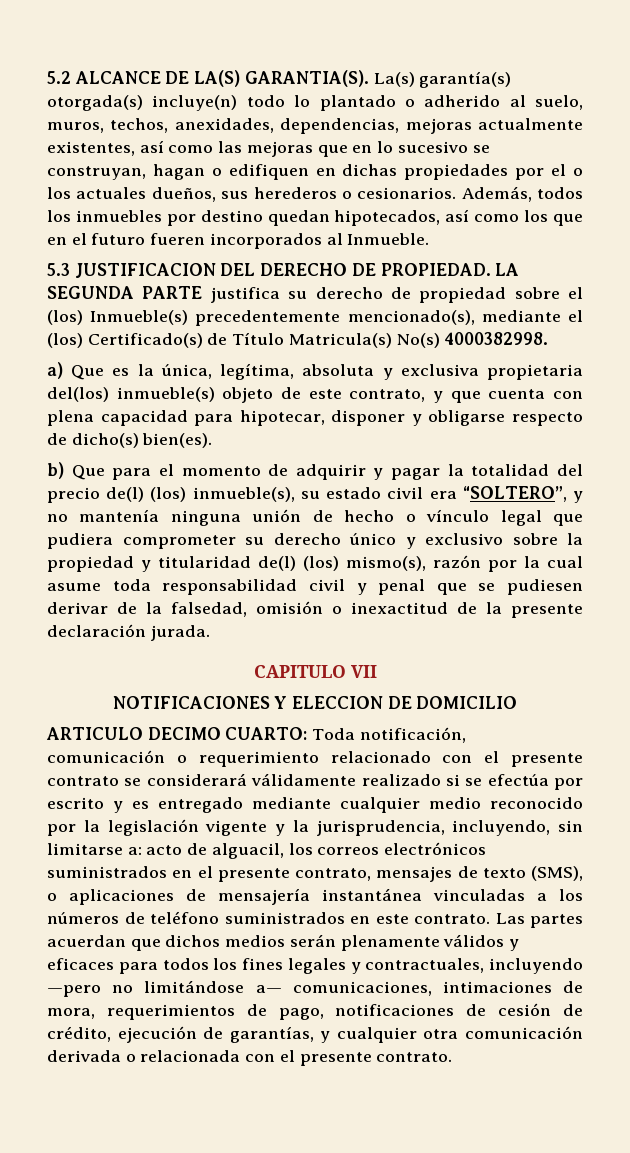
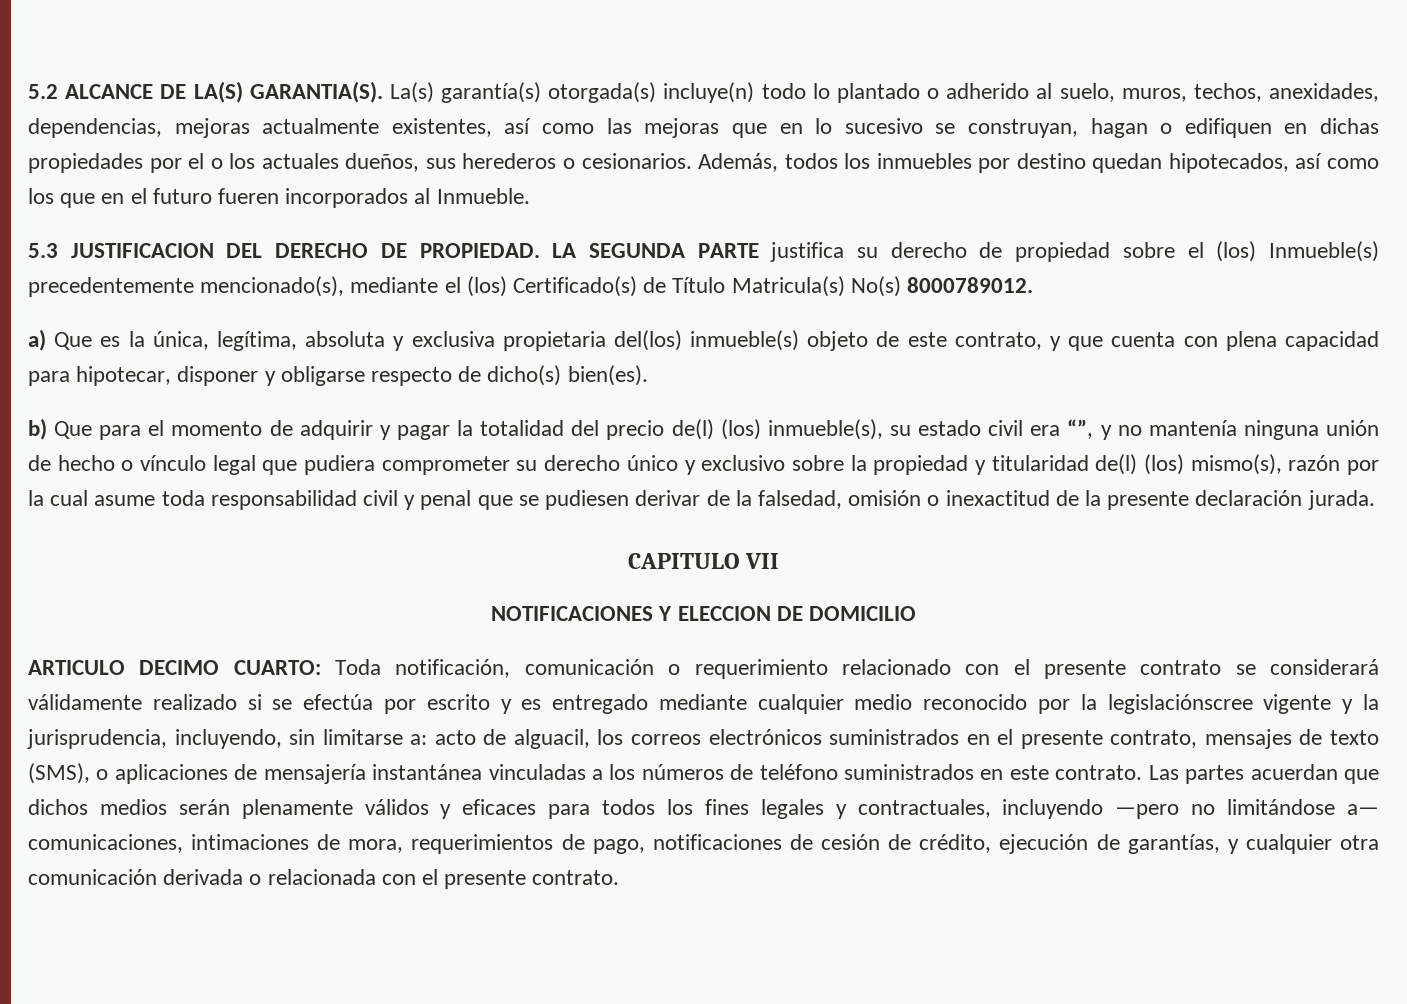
- LA SEGUNDA PARTE justifica su derecho de propiedad sobre el (los) Inmueble(s) precedentemente mencionado(s), mediante el (los) Certificado(s) de Título Matricula(s) No(s) 4000382998.
+ LA SEGUNDA PARTE justifica su derecho de propiedad sobre el (los) Inmueble(s) precedentemente mencionado(s), mediante el (los) Certificado(s) de Título Matricula(s) No(s) 8000789012.
- b) Que para el momento de adquirir y pagar la totalidad del precio de(l) (los) inmueble(s), su estado civil era “SOLTERO”, y no mantenía ninguna unión de hecho o vínculo legal que pudiera comprometer su derecho único y exclusivo sobre la propiedad y titularidad de(l) (los) mismo(s), razón por la cual asume toda responsabilidad civil y penal que se pudiesen derivar de la falsedad, omisión o inexactitud de la presente declaración jurada.
+ b) Que para el momento de adquirir y pagar la totalidad del precio de(l) (los) inmueble(s), su estado civil era “”, y no mantenía ninguna unión de hecho o vínculo legal que pudiera comprometer su derecho único y exclusivo sobre la propiedad y titularidad de(l) (los) mismo(s), razón por la cual asume toda responsabilidad civil y penal que se pudiesen derivar de la falsedad, omisión o inexactitud de la presente declaración jurada.
- Toda notificación, comunicación o requerimiento relacionado con el presente contrato se considerará válidamente realizado si se efectúa por escrito y es entregado mediante cualquier medio reconocido por la legislación vigente y la jurisprudencia, incluyendo, sin limitarse a:
+ Toda notificación, comunicación o requerimiento relacionado con el presente contrato se considerará válidamente realizado si se efectúa por escrito y es entregado mediante cualquier medio reconocido por la legislaciónscree vigente y la jurisprudencia, incluyendo, sin limitarse a:

